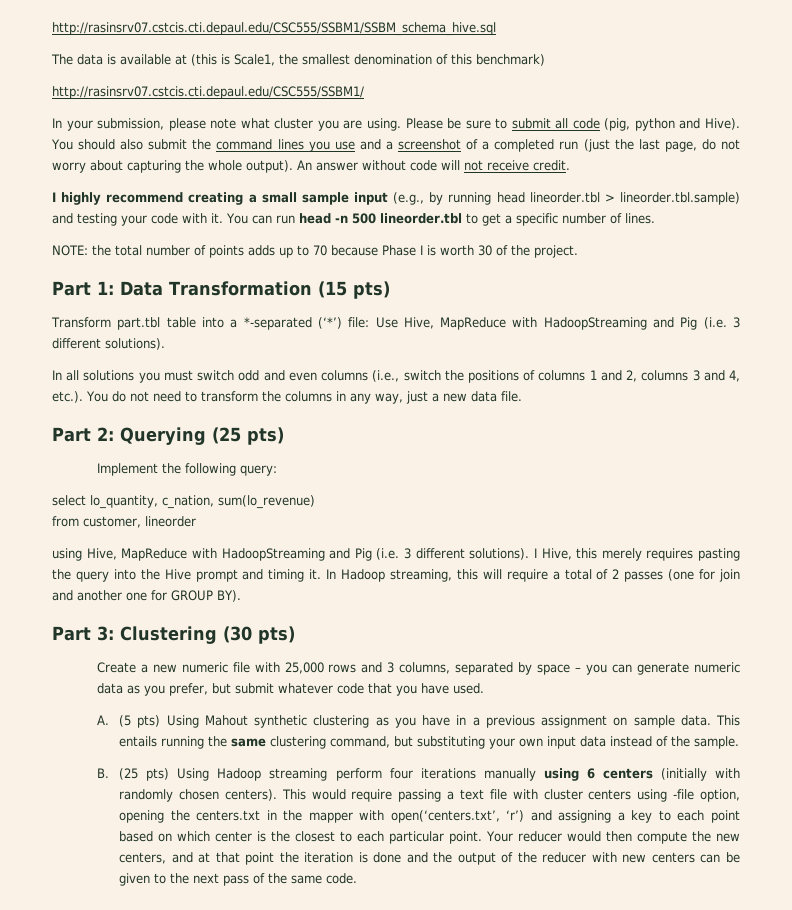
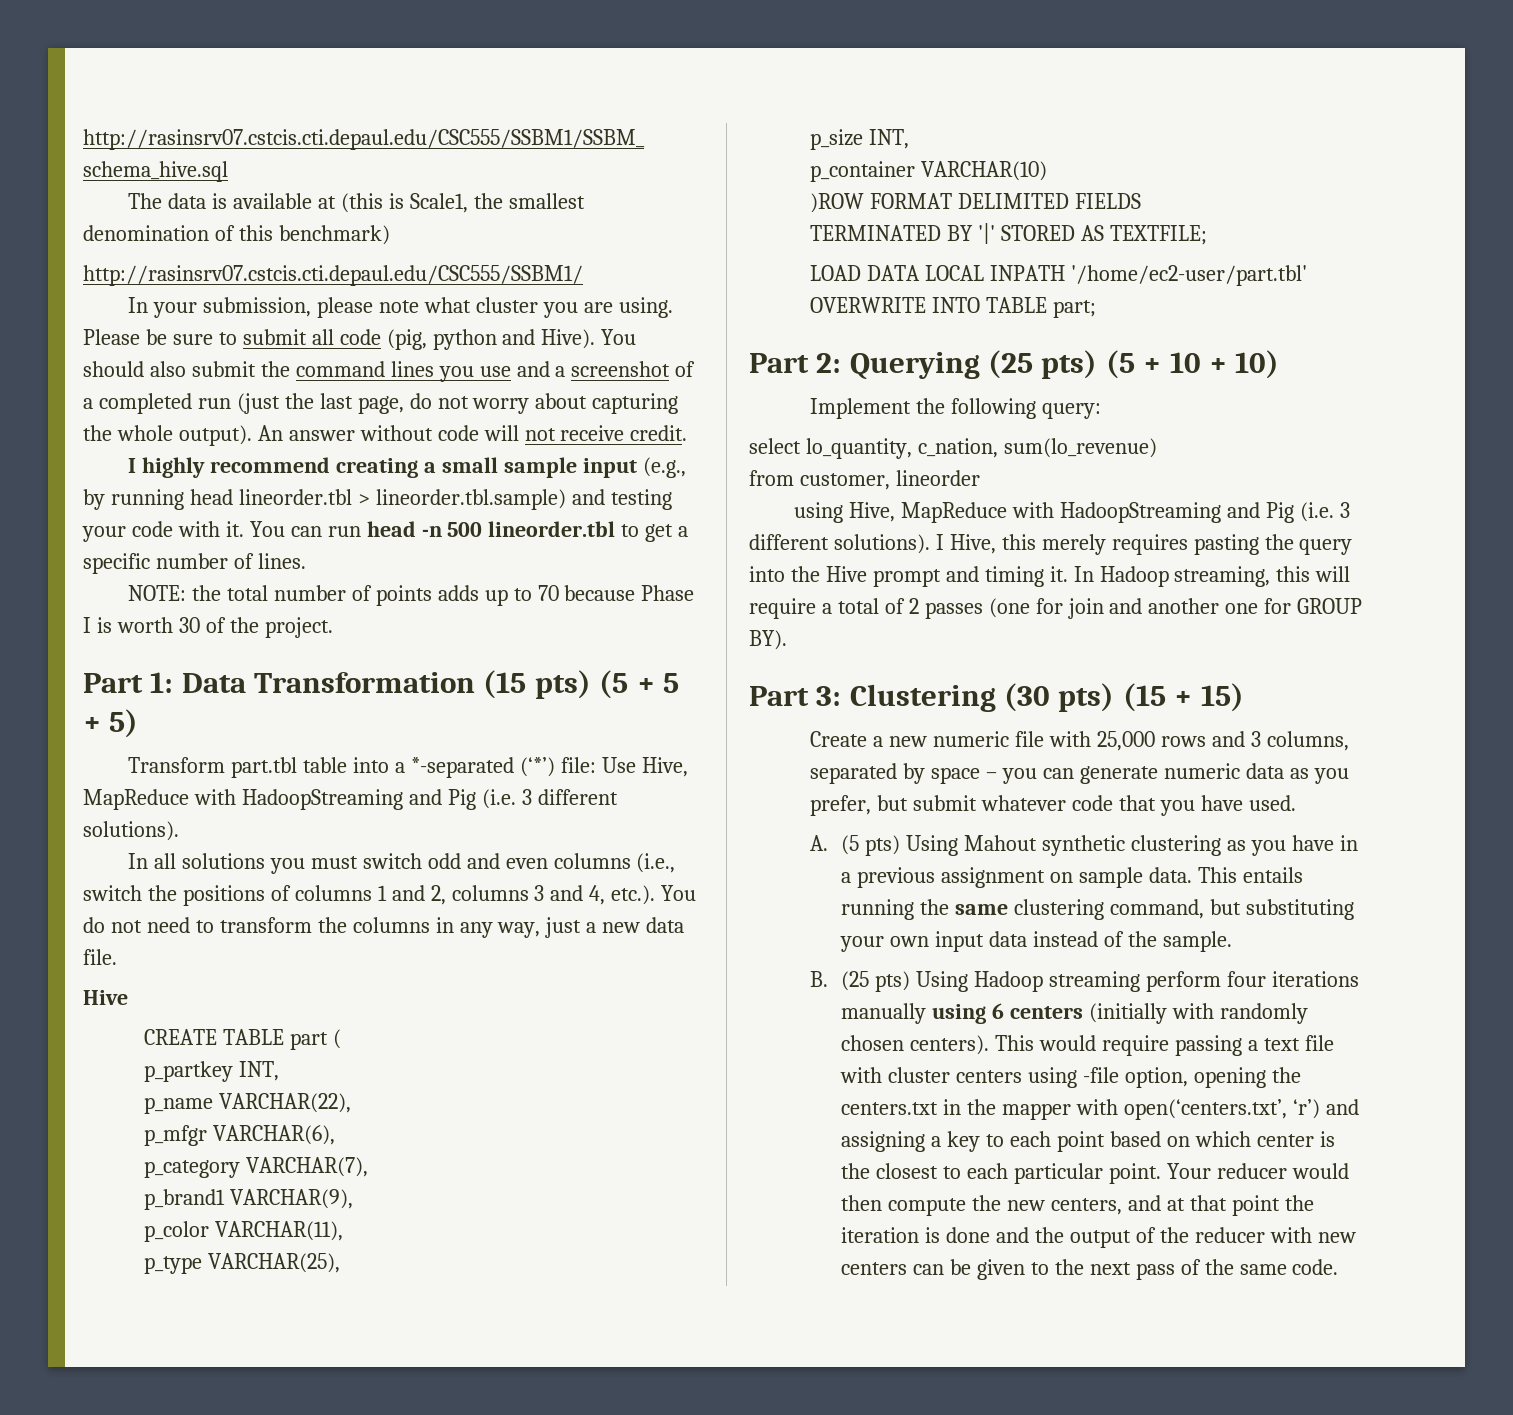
- Part 1: Data Transformation (15 pts)
+ Part 1: Data Transformation (15 pts) (5 + 5 + 5)
  In all solutions you must switch odd and even columns (i.e., switch the positions of columns 1 and 2, columns 3 and 4, etc.). You do not need to transform the columns in any way, just a new data file.
+ Hive
+ CREATE TABLE part (
+ p_partkey INT,
+ p_name VARCHAR(22),
+ p_mfgr VARCHAR(6),
+ p_category VARCHAR(7),
+ p_brand1 VARCHAR(9),
+ p_color VARCHAR(11),
+ p_type VARCHAR(25),
+ p_size INT,
+ p_container VARCHAR(10)
+ )ROW FORMAT DELIMITED FIELDS
+ TERMINATED BY '|' STORED AS TEXTFILE;
+ LOAD DATA LOCAL INPATH '/home/ec2-user/part.tbl' OVERWRITE INTO TABLE part;
- Part 2: Querying (25 pts)
+ Part 2: Querying (25 pts) (5 + 10 + 10)
- Part 3: Clustering (30 pts)
+ Part 3: Clustering (30 pts) (15 + 15)

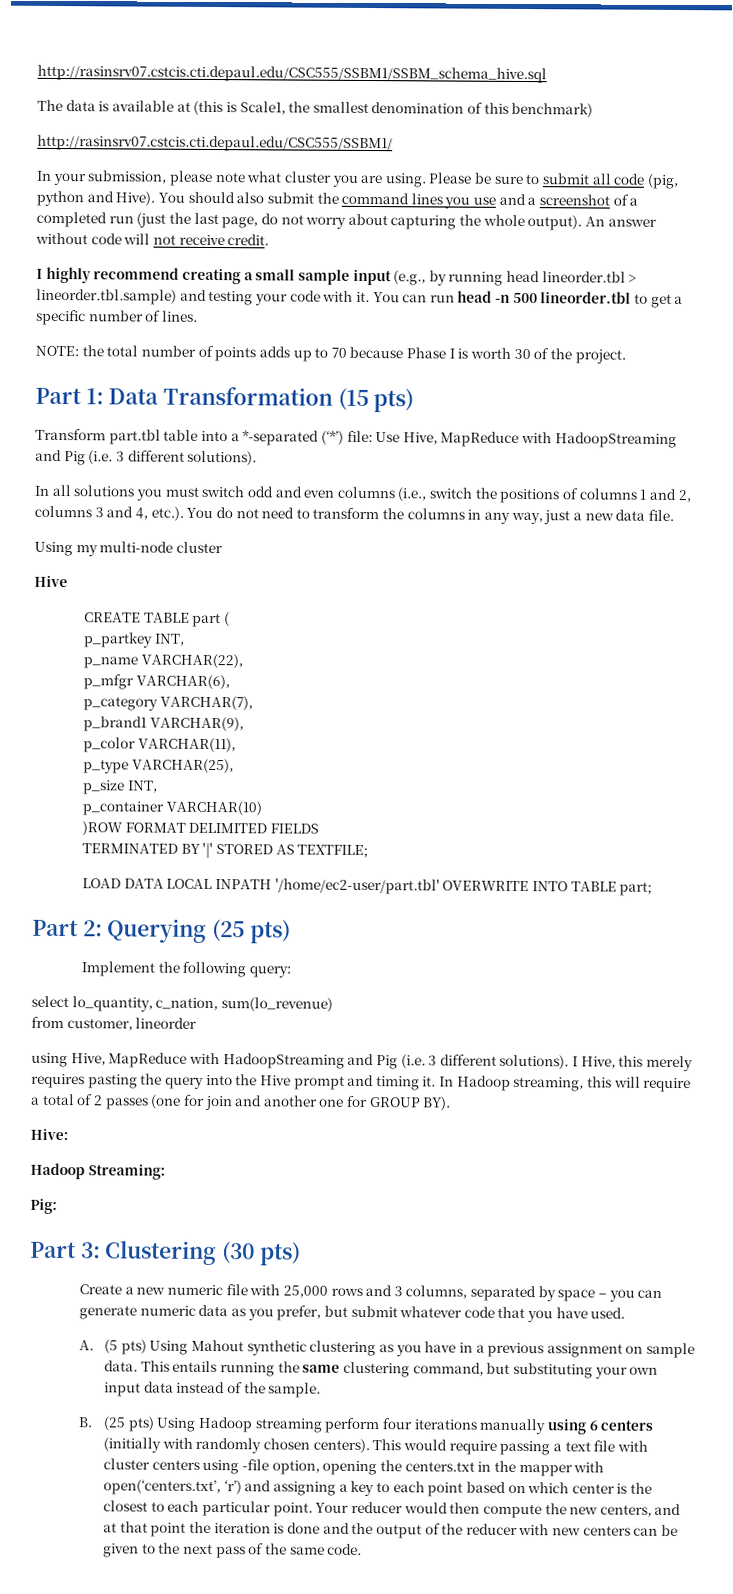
- Part 1: Data Transformation (15 pts) (5 + 5 + 5)
+ Part 1: Data Transformation (15 pts)
+ Using my multi-node cluster
- Part 2: Querying (25 pts) (5 + 10 + 10)
+ Part 2: Querying (25 pts)
+ Hive:
+ Hadoop Streaming:
+ Pig:
- Part 3: Clustering (30 pts) (15 + 15)
+ Part 3: Clustering (30 pts)

